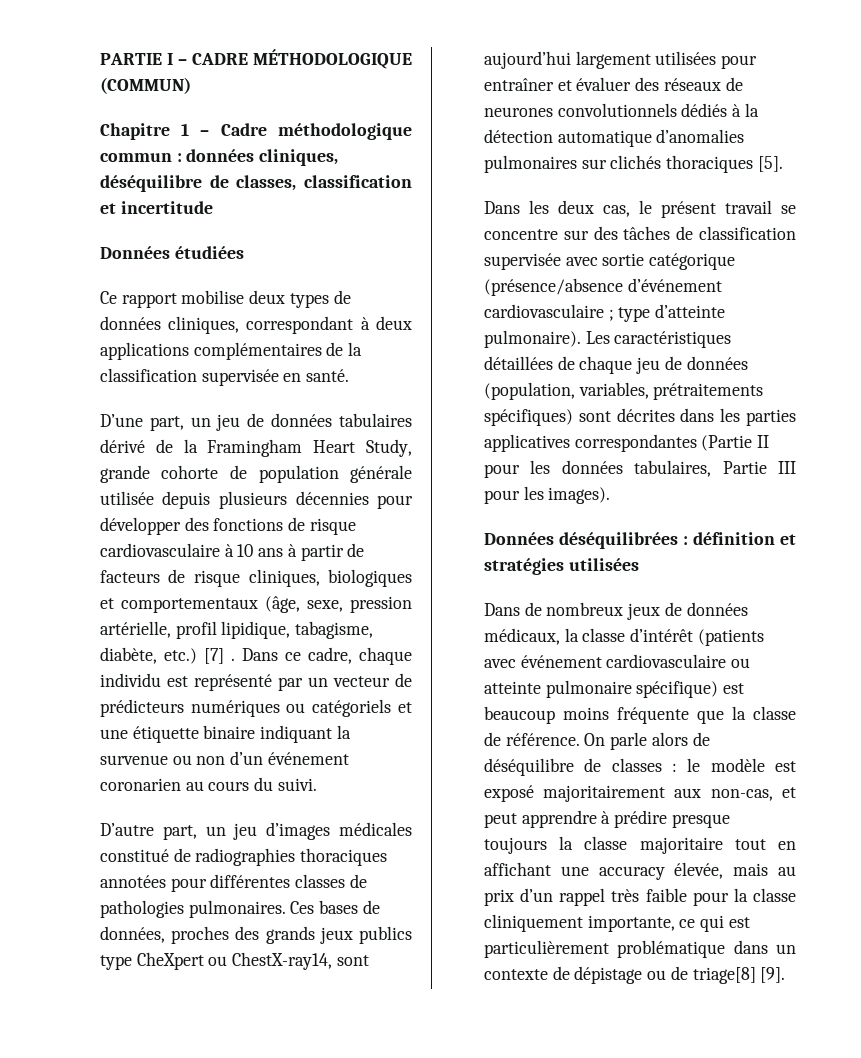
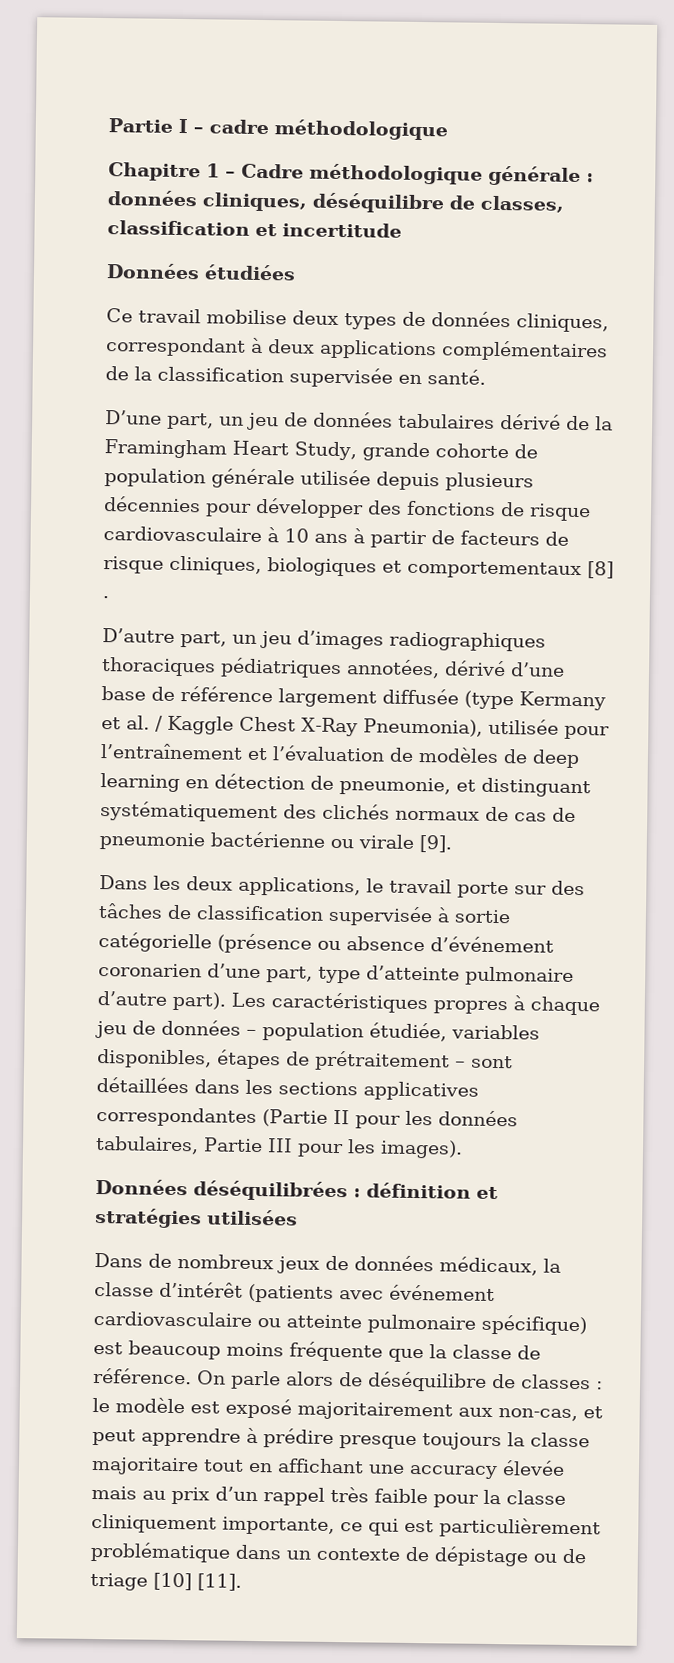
- PARTIE I – CADRE MÉTHODOLOGIQUE (COMMUN)
+ Partie I – cadre méthodologique
- Chapitre 1 – Cadre méthodologique commun : données cliniques, déséquilibre de classes, classification et incertitude
+ Chapitre 1 – Cadre méthodologique générale : données cliniques, déséquilibre de classes, classification et incertitude
- Ce rapport mobilise deux types de données cliniques, correspondant à deux applications complémentaires de la classification supervisée en santé.
+ Ce travail mobilise deux types de données cliniques, correspondant à deux applications complémentaires de la classification supervisée en santé.
- D’une part, un jeu de données tabulaires dérivé de la Framingham Heart Study, grande cohorte de population générale utilisée depuis plusieurs décennies pour développer des fonctions de risque cardiovasculaire à 10 ans à partir de facteurs de risque cliniques, biologiques et comportementaux (âge, sexe, pression artérielle, profil lipidique, tabagisme, diabète, etc.) [7] . Dans ce cadre, chaque individu est représenté par un vecteur de prédicteurs numériques ou catégoriels et une étiquette binaire indiquant la survenue ou non d’un événement coronarien au cours du suivi.
+ D’une part, un jeu de données tabulaires dérivé de la Framingham Heart Study, grande cohorte de population générale utilisée depuis plusieurs décennies pour développer des fonctions de risque cardiovasculaire à 10 ans à partir de facteurs de risque cliniques, biologiques et comportementaux [8] .
- D’autre part, un jeu d’images médicales constitué de radiographies thoraciques annotées pour différentes classes de pathologies pulmonaires. Ces bases de données, proches des grands jeux publics type CheXpert ou ChestX-ray14, sont aujourd’hui largement utilisées pour entraîner et évaluer des réseaux de neurones convolutionnels dédiés à la détection automatique d’anomalies pulmonaires sur clichés thoraciques [5].
- Dans les deux cas, le présent travail se concentre sur des tâches de classification supervisée avec sortie catégorique (présence/absence d’événement cardiovasculaire ; type d’atteinte pulmonaire). Les caractéristiques détaillées de chaque jeu de données (population, variables, prétraitements spécifiques) sont décrites dans les parties applicatives correspondantes (Partie II pour les données tabulaires, Partie III pour les images).
+ D’autre part, un jeu d’images radiographiques thoraciques pédiatriques annotées, dérivé d’une base de référence largement diffusée (type Kermany et al. / Kaggle Chest X-Ray Pneumonia), utilisée pour l’entraînement et l’évaluation de modèles de deep learning en détection de pneumonie, et distinguant systématiquement des clichés normaux de cas de pneumonie bactérienne ou virale [9].
+ Dans les deux applications, le travail porte sur des tâches de classification supervisée à sortie catégorielle (présence ou absence d’événement coronarien d’une part, type d’atteinte pulmonaire d’autre part). Les caractéristiques propres à chaque jeu de données – population étudiée, variables disponibles, étapes de prétraitement – sont détaillées dans les sections applicatives correspondantes (Partie II pour les données tabulaires, Partie III pour les images).
- On parle alors de déséquilibre de classes : le modèle est exposé majoritairement aux non-cas, et peut apprendre à prédire presque toujours la classe majoritaire tout en affichant une accuracy élevée, mais au prix d’un rappel très faible pour la classe cliniquement importante, ce qui est particulièrement problématique dans un contexte de dépistage ou de triage[8] [9].
+ On parle alors de déséquilibre de classes : le modèle est exposé majoritairement aux non-cas, et peut apprendre à prédire presque toujours la classe majoritaire tout en affichant une accuracy élevée mais au prix d’un rappel très faible pour la classe cliniquement importante, ce qui est particulièrement problématique dans un contexte de dépistage ou de triage [10] [11].

